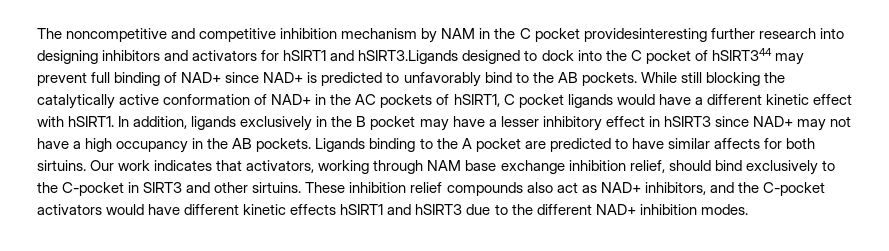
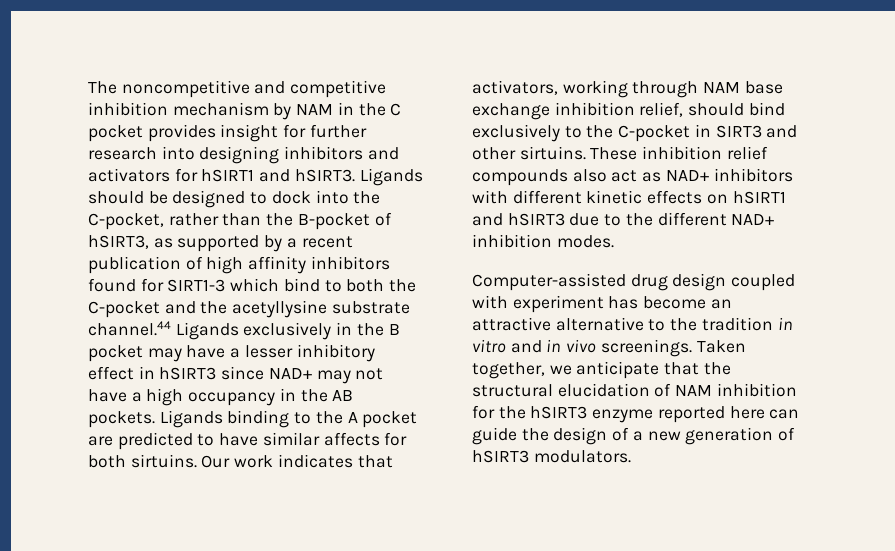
- The noncompetitive and competitive inhibition mechanism by NAM in the C pocket providesinteresting further research into designing inhibitors and activators for hSIRT1 and hSIRT3.Ligands designed to dock into the C pocket of hSIRT344 may prevent full binding of NAD+ since NAD+ is predicted to unfavorably bind to the AB pockets. While still blocking the catalytically active conformation of NAD+ in the AC pockets of hSIRT1, C pocket ligands would have a different kinetic effect with hSIRT1. In addition, ligands exclusively in the B pocket may have a lesser inhibitory effect in hSIRT3 since NAD+ may not have a high occupancy in the AB pockets.
+ The noncompetitive and competitive inhibition mechanism by NAM in the C pocket provides insight for further research into designing inhibitors and activators for hSIRT1 and hSIRT3. Ligands should be designed to dock into the C-pocket, rather than the B-pocket of hSIRT3, as supported by a recent publication of high affinity inhibitors found for SIRT1-3 which bind to both the C-pocket and the acetyllysine substrate channel.44 Ligands exclusively in the B pocket may have a lesser inhibitory effect in hSIRT3 since NAD+ may not have a high occupancy in the AB pockets.
- These inhibition relief compounds also act as NAD+ inhibitors, and the C-pocket activators would have different kinetic effects hSIRT1 and hSIRT3 due to the different NAD+ inhibition modes.
+ These inhibition relief compounds also act as NAD+ inhibitors with different kinetic effects on hSIRT1 and hSIRT3 due to the different NAD+ inhibition modes.
+ Computer-assisted drug design coupled with experiment has become an attractive alternative to the tradition in vitro and in vivo screenings. Taken together, we anticipate that the structural elucidation of NAM inhibition for the hSIRT3 enzyme reported here can guide the design of a new generation of hSIRT3 modulators.

